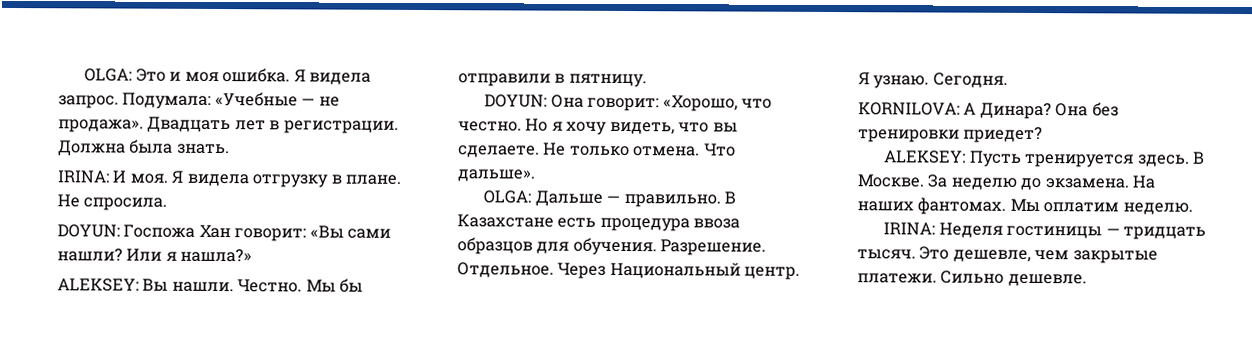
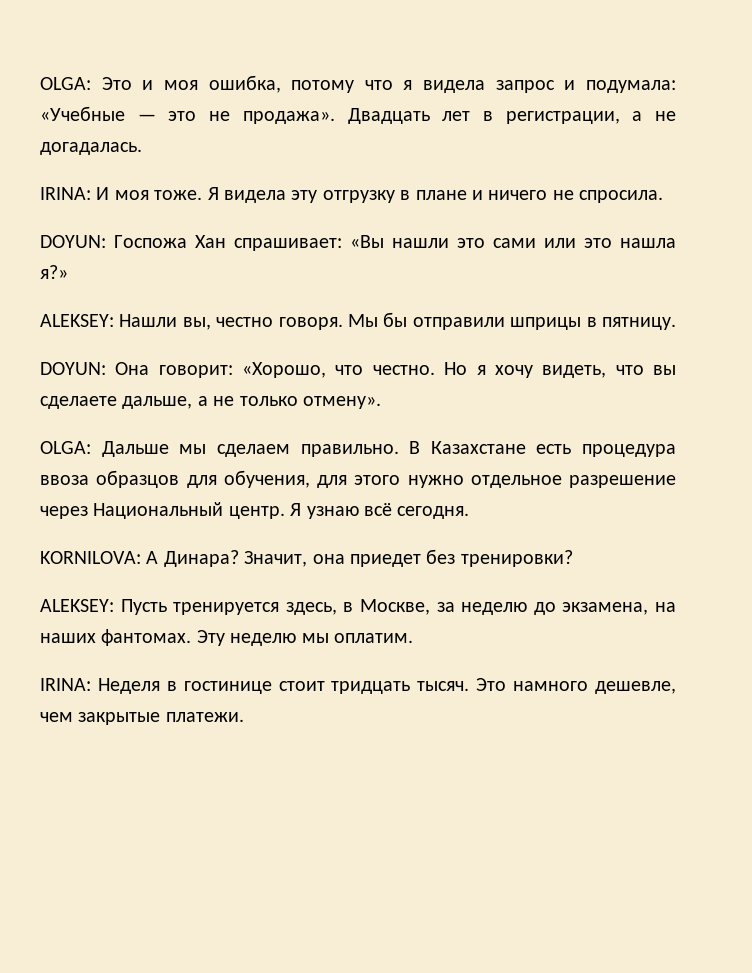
- OLGA: Это и моя ошибка. Я видела запрос. Подумала: «Учебные — не продажа».
+ OLGA: Это и моя ошибка, потому что я видела запрос и подумала: «Учебные — это не продажа».
- Двадцать лет в регистрации. Должна была знать.
+ Двадцать лет в регистрации, а не догадалась.
- IRINA: И моя. Я видела отгрузку в плане. Не спросила.
+ IRINA: И моя тоже. Я видела эту отгрузку в плане и ничего не спросила.
- DOYUN: Госпожа Хан говорит: «Вы сами нашли? Или я нашла?»
- ALEKSEY: Вы нашли. Честно.
+ DOYUN: Госпожа Хан спрашивает: «Вы нашли это сами или это нашла я?»
+ ALEKSEY: Нашли вы, честно говоря.
- Мы бы отправили в пятницу.
+ Мы бы отправили шприцы в пятницу.
- Но я хочу видеть, что вы сделаете. Не только отмена. Что дальше».
+ Но я хочу видеть, что вы сделаете дальше, а не только отмену».
- OLGA: Дальше — правильно.
+ OLGA: Дальше мы сделаем правильно.
- В Казахстане есть процедура ввоза образцов для обучения. Разрешение. Отдельное. Через Национальный центр. Я узнаю. Сегодня.
- KORNILOVA: А Динара? Она без тренировки приедет?
- ALEKSEY: Пусть тренируется здесь. В Москве. За неделю до экзамена. На наших фантомах. Мы оплатим неделю.
+ В Казахстане есть процедура ввоза образцов для обучения, для этого нужно отдельное разрешение через Национальный центр. Я узнаю всё сегодня.
+ KORNILOVA: А Динара? Значит, она приедет без тренировки?
+ ALEKSEY: Пусть тренируется здесь, в Москве, за неделю до экзамена, на наших фантомах. Эту неделю мы оплатим.
- IRINA: Неделя гостиницы — тридцать тысяч.
+ IRINA: Неделя в гостинице стоит тридцать тысяч.
- Это дешевле, чем закрытые платежи. Сильно дешевле.
+ Это намного дешевле, чем закрытые платежи.

